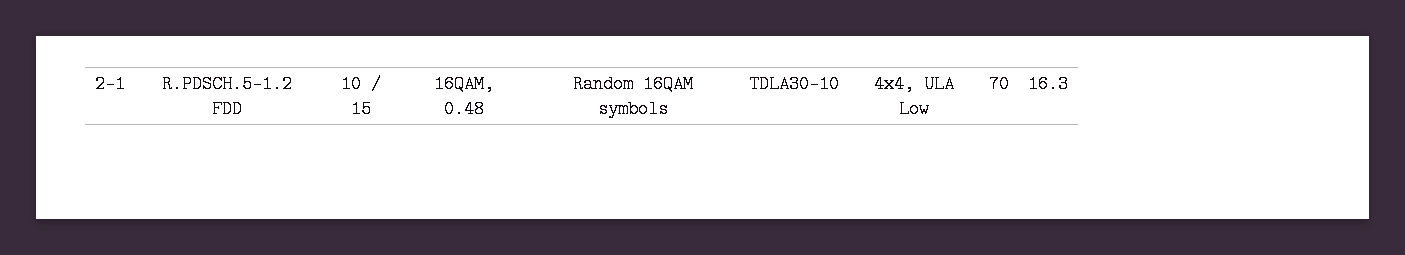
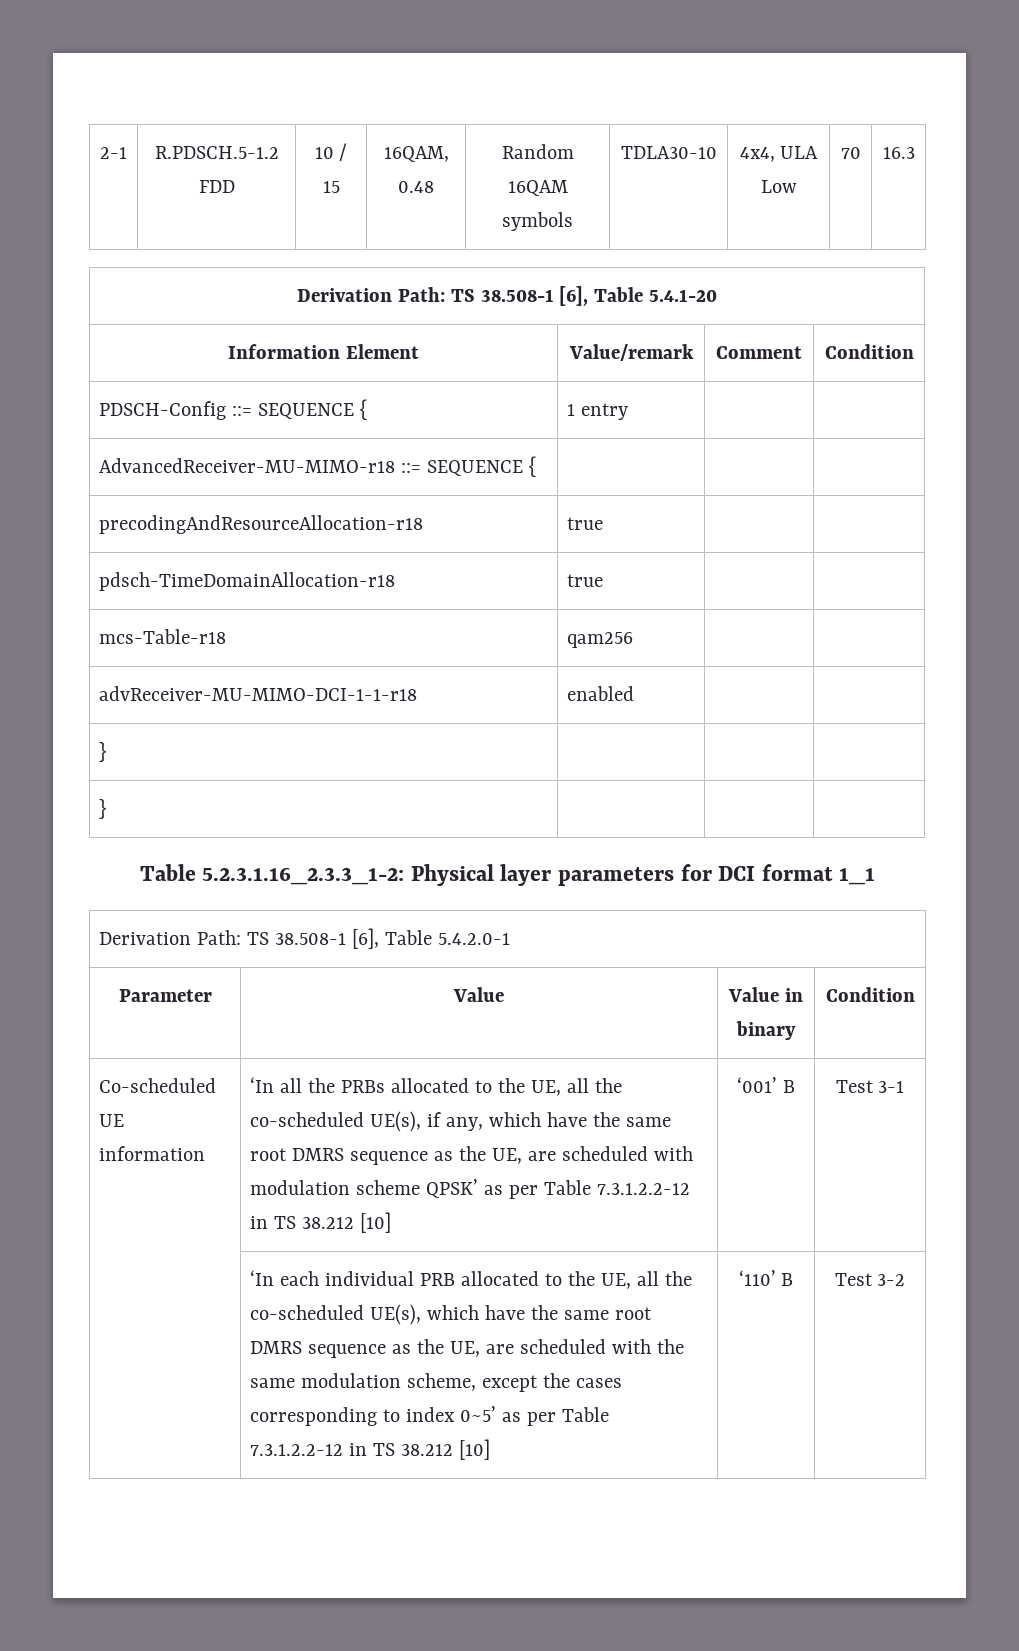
+ Derivation Path: TS 38.508-1 [6], Table 5.4.1-20
+ Information Element | Value/remark | Comment | Condition
+ PDSCH-Config ::= SEQUENCE { | 1 entry | |
+ AdvancedReceiver-MU-MIMO-r18 ::= SEQUENCE { | | |
+ precodingAndResourceAllocation-r18 | true | |
+ pdsch-TimeDomainAllocation-r18 | true | |
+ mcs-Table-r18 | qam256 | |
+ advReceiver-MU-MIMO-DCI-1-1-r18 | enabled | |
+ } | | |
+ } | | |
+ Table 5.2.3.1.16_2.3.3_1-2: Physical layer parameters for DCI format 1_1
+ Derivation Path: TS 38.508-1 [6], Table 5.4.2.0-1
+ Parameter | Value | Value in binary | Condition
+ Co-scheduled UE information | ‘In all the PRBs allocated to the UE, all the co-scheduled UE(s), if any, which have the same root DMRS sequence as the UE, are scheduled with modulation scheme QPSK’ as per Table 7.3.1.2.2-12 in TS 38.212 [10] | ‘001’ B | Test 3-1
+ | ‘In each individual PRB allocated to the UE, all the co-scheduled UE(s), which have the same root DMRS sequence as the UE, are scheduled with the same modulation scheme, except the cases corresponding to index 0~5’ as per Table 7.3.1.2.2-12 in TS 38.212 [10] | ‘110’ B | Test 3-2

